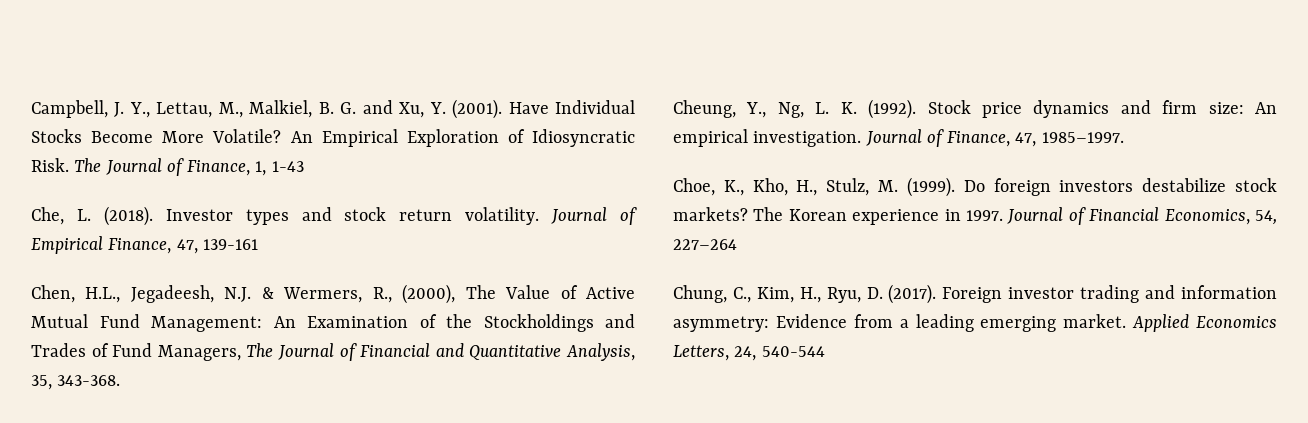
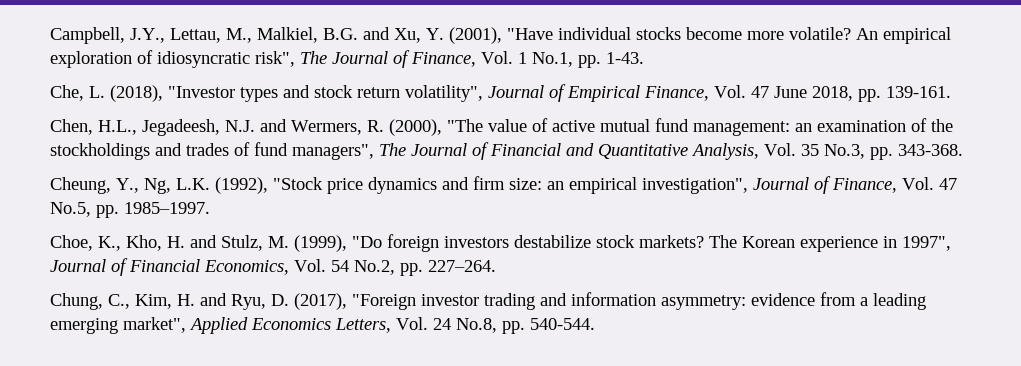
- Campbell, J. Y., Lettau, M., Malkiel, B. G. and Xu, Y. (2001). Have Individual Stocks Become More Volatile? An Empirical Exploration of Idiosyncratic Risk. The Journal of Finance, 1, 1-43
+ Campbell, J.Y., Lettau, M., Malkiel, B.G. and Xu, Y. (2001), "Have individual stocks become more volatile? An empirical exploration of idiosyncratic risk", The Journal of Finance, Vol. 1 No.1, pp. 1-43.
- Che, L. (2018). Investor types and stock return volatility. Journal of Empirical Finance, 47, 139-161
- Chen, H.L., Jegadeesh, N.J. & Wermers, R., (2000), The Value of Active Mutual Fund Management: An Examination of the Stockholdings and Trades of Fund Managers, The Journal of Financial and Quantitative Analysis, 35, 343-368.
+ Che, L. (2018), "Investor types and stock return volatility", Journal of Empirical Finance, Vol. 47 June 2018, pp. 139-161.
+ Chen, H.L., Jegadeesh, N.J. and Wermers, R. (2000), "The value of active mutual fund management: an examination of the stockholdings and trades of fund managers", The Journal of Financial and Quantitative Analysis, Vol. 35 No.3, pp. 343-368.
- Cheung, Y., Ng, L. K. (1992). Stock price dynamics and firm size: An empirical investigation. Journal of Finance, 47, 1985–1997.
- Choe, K., Kho, H., Stulz, M. (1999). Do foreign investors destabilize stock markets?
+ Cheung, Y., Ng, L.K. (1992), "Stock price dynamics and firm size: an empirical investigation", Journal of Finance, Vol. 47 No.5, pp. 1985–1997.
+ Choe, K., Kho, H. and Stulz, M. (1999), "Do foreign investors destabilize stock markets?
- The Korean experience in 1997. Journal of Financial Economics, 54, 227–264
- Chung, C., Kim, H., Ryu, D. (2017). Foreign investor trading and information asymmetry: Evidence from a leading emerging market. Applied Economics Letters, 24, 540-544
+ The Korean experience in 1997", Journal of Financial Economics, Vol. 54 No.2, pp. 227–264.
+ Chung, C., Kim, H. and Ryu, D. (2017), "Foreign investor trading and information asymmetry: evidence from a leading emerging market", Applied Economics Letters, Vol. 24 No.8, pp. 540-544.

